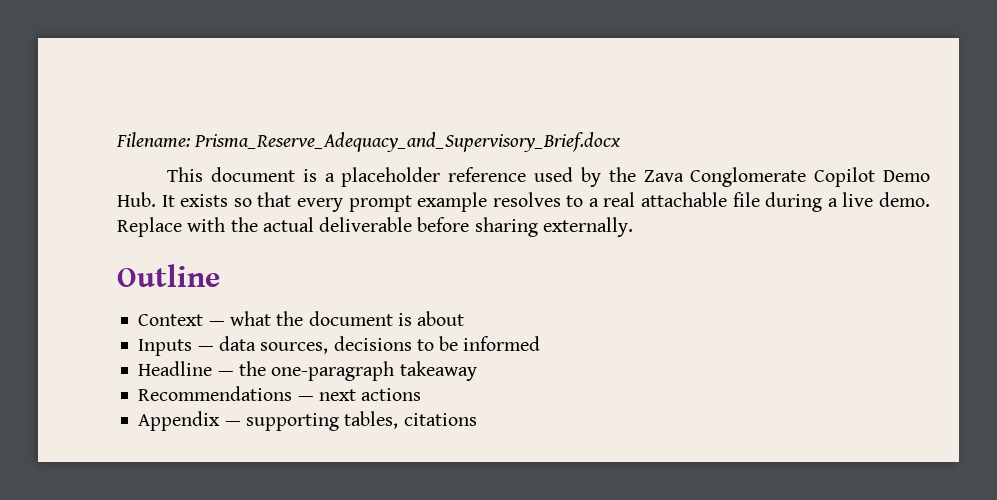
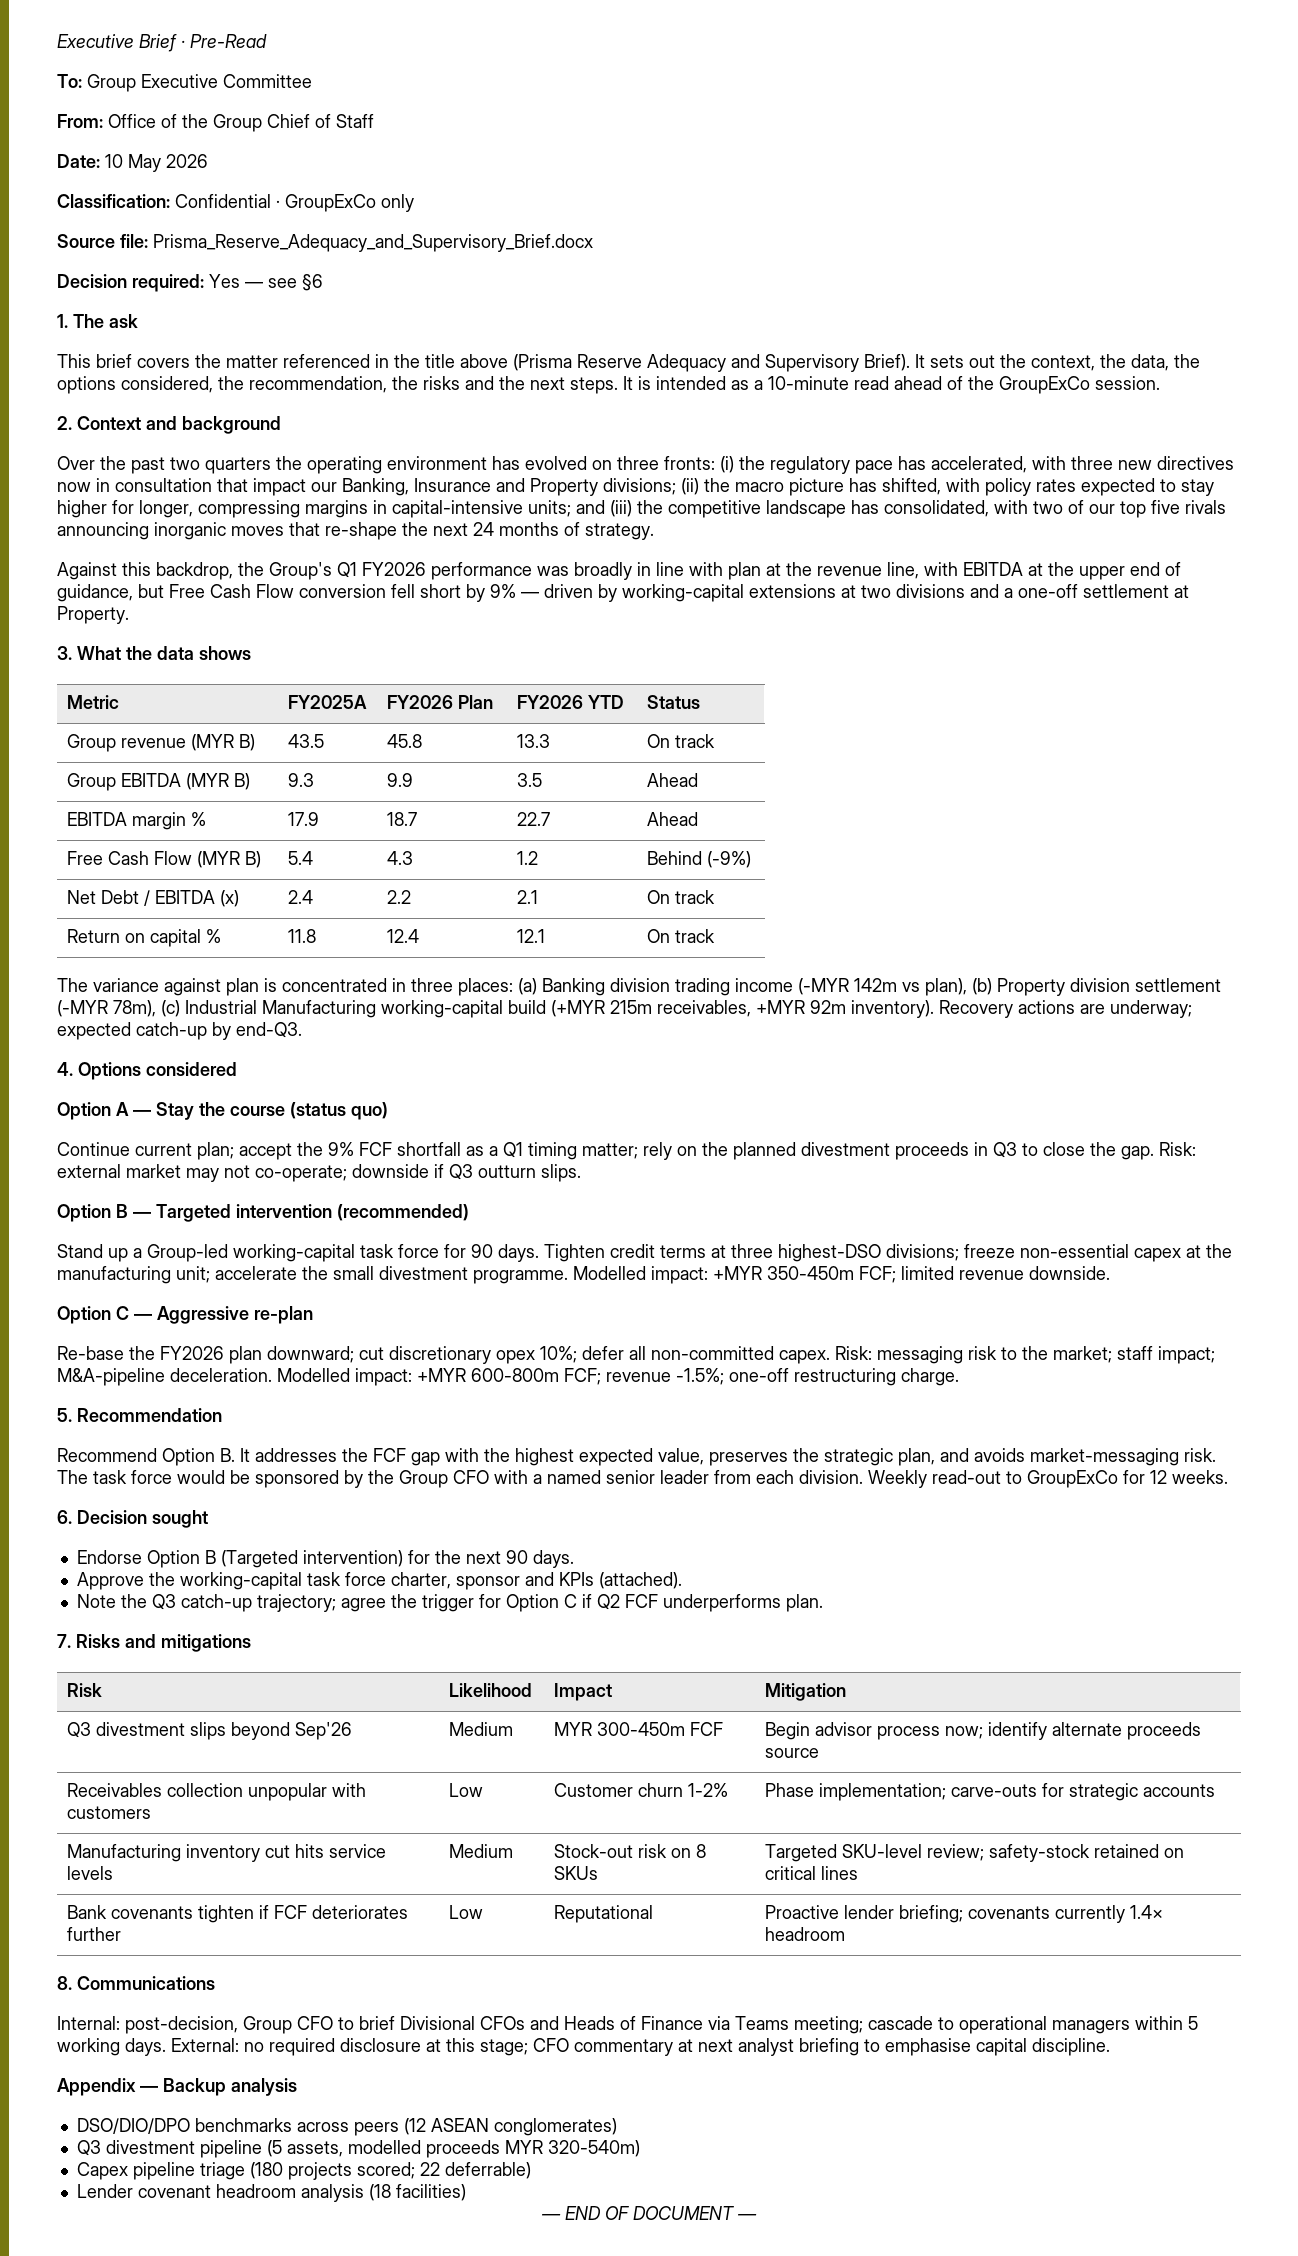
- Filename: Prisma_Reserve_Adequacy_and_Supervisory_Brief.docx
- This document is a placeholder reference used by the Zava Conglomerate Copilot Demo Hub. It exists so that every prompt example resolves to a real attachable file during a live demo. Replace with the actual deliverable before sharing externally.
- Outline
- Context — what the document is about
- Inputs — data sources, decisions to be informed
- Headline — the one-paragraph takeaway
- Recommendations — next actions
- Appendix — supporting tables, citations
+ Executive Brief · Pre-Read
+ To: Group Executive Committee
+ From: Office of the Group Chief of Staff
+ Date: 10 May 2026
+ Classification: Confidential · GroupExCo only
+ Source file: Prisma_Reserve_Adequacy_and_Supervisory_Brief.docx
+ Decision required: Yes — see §6
+ 1. The ask
+ This brief covers the matter referenced in the title above (Prisma Reserve Adequacy and Supervisory Brief). It sets out the context, the data, the options considered, the recommendation, the risks and the next steps. It is intended as a 10-minute read ahead of the GroupExCo session.
+ 2. Context and background
+ Over the past two quarters the operating environment has evolved on three fronts: (i) the regulatory pace has accelerated, with three new directives now in consultation that impact our Banking, Insurance and Property divisions; (ii) the macro picture has shifted, with policy rates expected to stay higher for longer, compressing margins in capital-intensive units; and (iii) the competitive landscape has consolidated, with two of our top five rivals announcing inorganic moves that re-shape the next 24 months of strategy.
+ Against this backdrop, the Group's Q1 FY2026 performance was broadly in line with plan at the revenue line, with EBITDA at the upper end of guidance, but Free Cash Flow conversion fell short by 9% — driven by working-capital extensions at two divisions and a one-off settlement at Property.
+ 3. What the data shows
+ Metric | FY2025A | FY2026 Plan | FY2026 YTD | Status
+ Group revenue (MYR B) | 43.5 | 45.8 | 13.3 | On track
+ Group EBITDA (MYR B) | 9.3 | 9.9 | 3.5 | Ahead
+ EBITDA margin % | 17.9 | 18.7 | 22.7 | Ahead
+ Free Cash Flow (MYR B) | 5.4 | 4.3 | 1.2 | Behind (-9%)
+ Net Debt / EBITDA (x) | 2.4 | 2.2 | 2.1 | On track
+ Return on capital % | 11.8 | 12.4 | 12.1 | On track
+ The variance against plan is concentrated in three places: (a) Banking division trading income (-MYR 142m vs plan), (b) Property division settlement (-MYR 78m), (c) Industrial Manufacturing working-capital build (+MYR 215m receivables, +MYR 92m inventory). Recovery actions are underway; expected catch-up by end-Q3.
+ 4. Options considered
+ Option A — Stay the course (status quo)
+ Continue current plan; accept the 9% FCF shortfall as a Q1 timing matter; rely on the planned divestment proceeds in Q3 to close the gap. Risk: external market may not co-operate; downside if Q3 outturn slips.
+ Option B — Targeted intervention (recommended)
+ Stand up a Group-led working-capital task force for 90 days. Tighten credit terms at three highest-DSO divisions; freeze non-essential capex at the manufacturing unit; accelerate the small divestment programme. Modelled impact: +MYR 350-450m FCF; limited revenue downside.
+ Option C — Aggressive re-plan
+ Re-base the FY2026 plan downward; cut discretionary opex 10%; defer all non-committed capex. Risk: messaging risk to the market; staff impact; M&A-pipeline deceleration. Modelled impact: +MYR 600-800m FCF; revenue -1.5%; one-off restructuring charge.
+ 5. Recommendation
+ Recommend Option B. It addresses the FCF gap with the highest expected value, preserves the strategic plan, and avoids market-messaging risk. The task force would be sponsored by the Group CFO with a named senior leader from each division. Weekly read-out to GroupExCo for 12 weeks.
+ 6. Decision sought
+ Endorse Option B (Targeted intervention) for the next 90 days.
+ Approve the working-capital task force charter, sponsor and KPIs (attached).
+ Note the Q3 catch-up trajectory; agree the trigger for Option C if Q2 FCF underperforms plan.
+ 7. Risks and mitigations
+ Risk | Likelihood | Impact | Mitigation
+ Q3 divestment slips beyond Sep'26 | Medium | MYR 300-450m FCF | Begin advisor process now; identify alternate proceeds source
+ Receivables collection unpopular with customers | Low | Customer churn 1-2% | Phase implementation; carve-outs for strategic accounts
+ Manufacturing inventory cut hits service levels | Medium | Stock-out risk on 8 SKUs | Targeted SKU-level review; safety-stock retained on critical lines
+ Bank covenants tighten if FCF deteriorates further | Low | Reputational | Proactive lender briefing; covenants currently 1.4× headroom
+ 8. Communications
+ Internal: post-decision, Group CFO to brief Divisional CFOs and Heads of Finance via Teams meeting; cascade to operational managers within 5 working days. External: no required disclosure at this stage; CFO commentary at next analyst briefing to emphasise capital discipline.
+ Appendix — Backup analysis
+ DSO/DIO/DPO benchmarks across peers (12 ASEAN conglomerates)
+ Q3 divestment pipeline (5 assets, modelled proceeds MYR 320-540m)
+ Capex pipeline triage (180 projects scored; 22 deferrable)
+ Lender covenant headroom analysis (18 facilities)
+ — END OF DOCUMENT —

